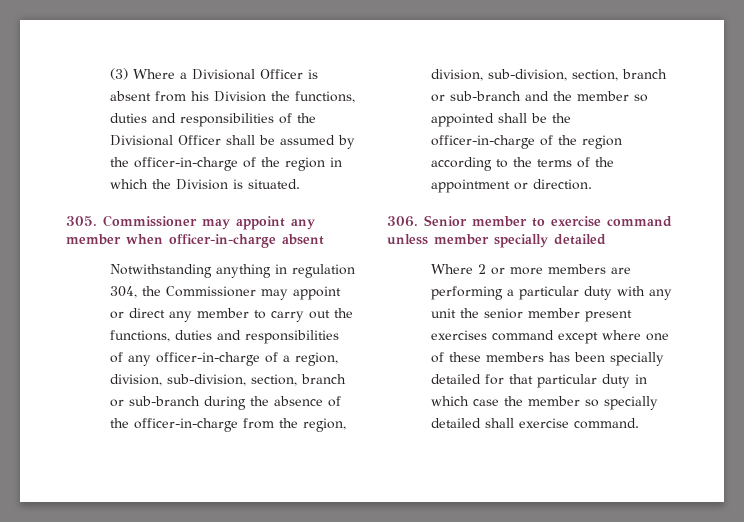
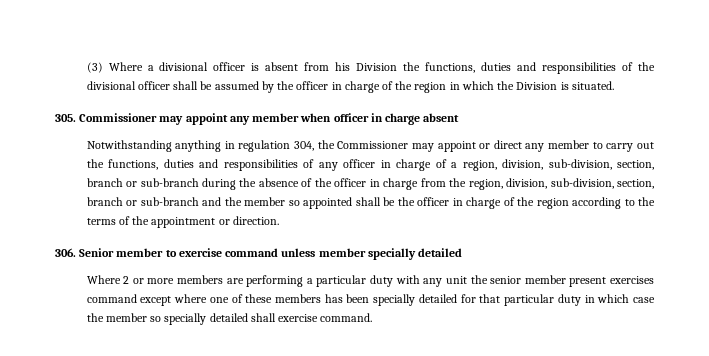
- (3) Where a Divisional Officer is absent from his Division the functions, duties and responsibilities of the Divisional Officer shall be assumed by the officer-in-charge of the region in which the Division is situated.
+ (3) Where a divisional officer is absent from his Division the functions, duties and responsibilities of the divisional officer shall be assumed by the officer in charge of the region in which the Division is situated.
- 305. Commissioner may appoint any member when officer-in-charge absent
+ 305. Commissioner may appoint any member when officer in charge absent
- Notwithstanding anything in regulation 304, the Commissioner may appoint or direct any member to carry out the functions, duties and responsibilities of any officer-in-charge of a region, division, sub-division, section, branch or sub-branch during the absence of the officer-in-charge from the region, division, sub-division, section, branch or sub-branch and the member so appointed shall be the officer-in-charge of the region according to the terms of the appointment or direction.
+ Notwithstanding anything in regulation 304, the Commissioner may appoint or direct any member to carry out the functions, duties and responsibilities of any officer in charge of a region, division, sub-division, section, branch or sub-branch during the absence of the officer in charge from the region, division, sub-division, section, branch or sub-branch and the member so appointed shall be the officer in charge of the region according to the terms of the appointment or direction.

